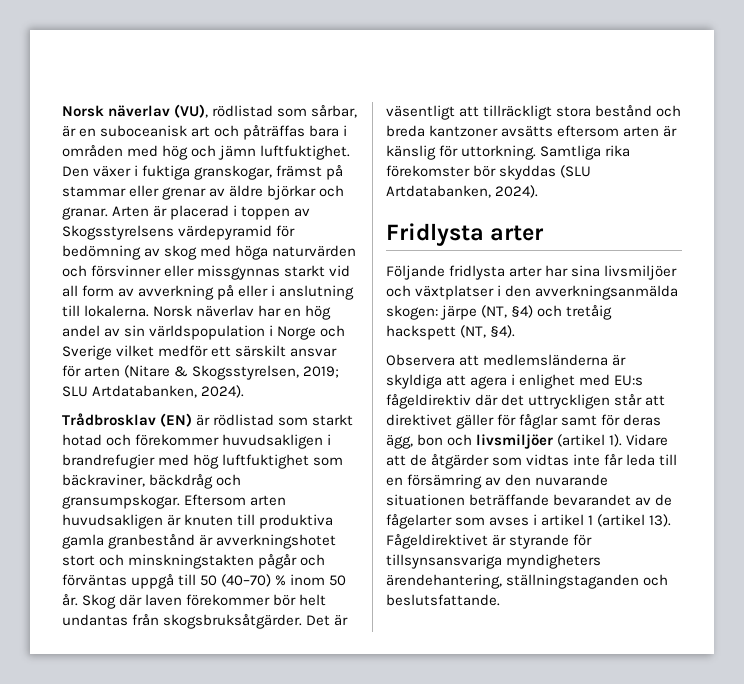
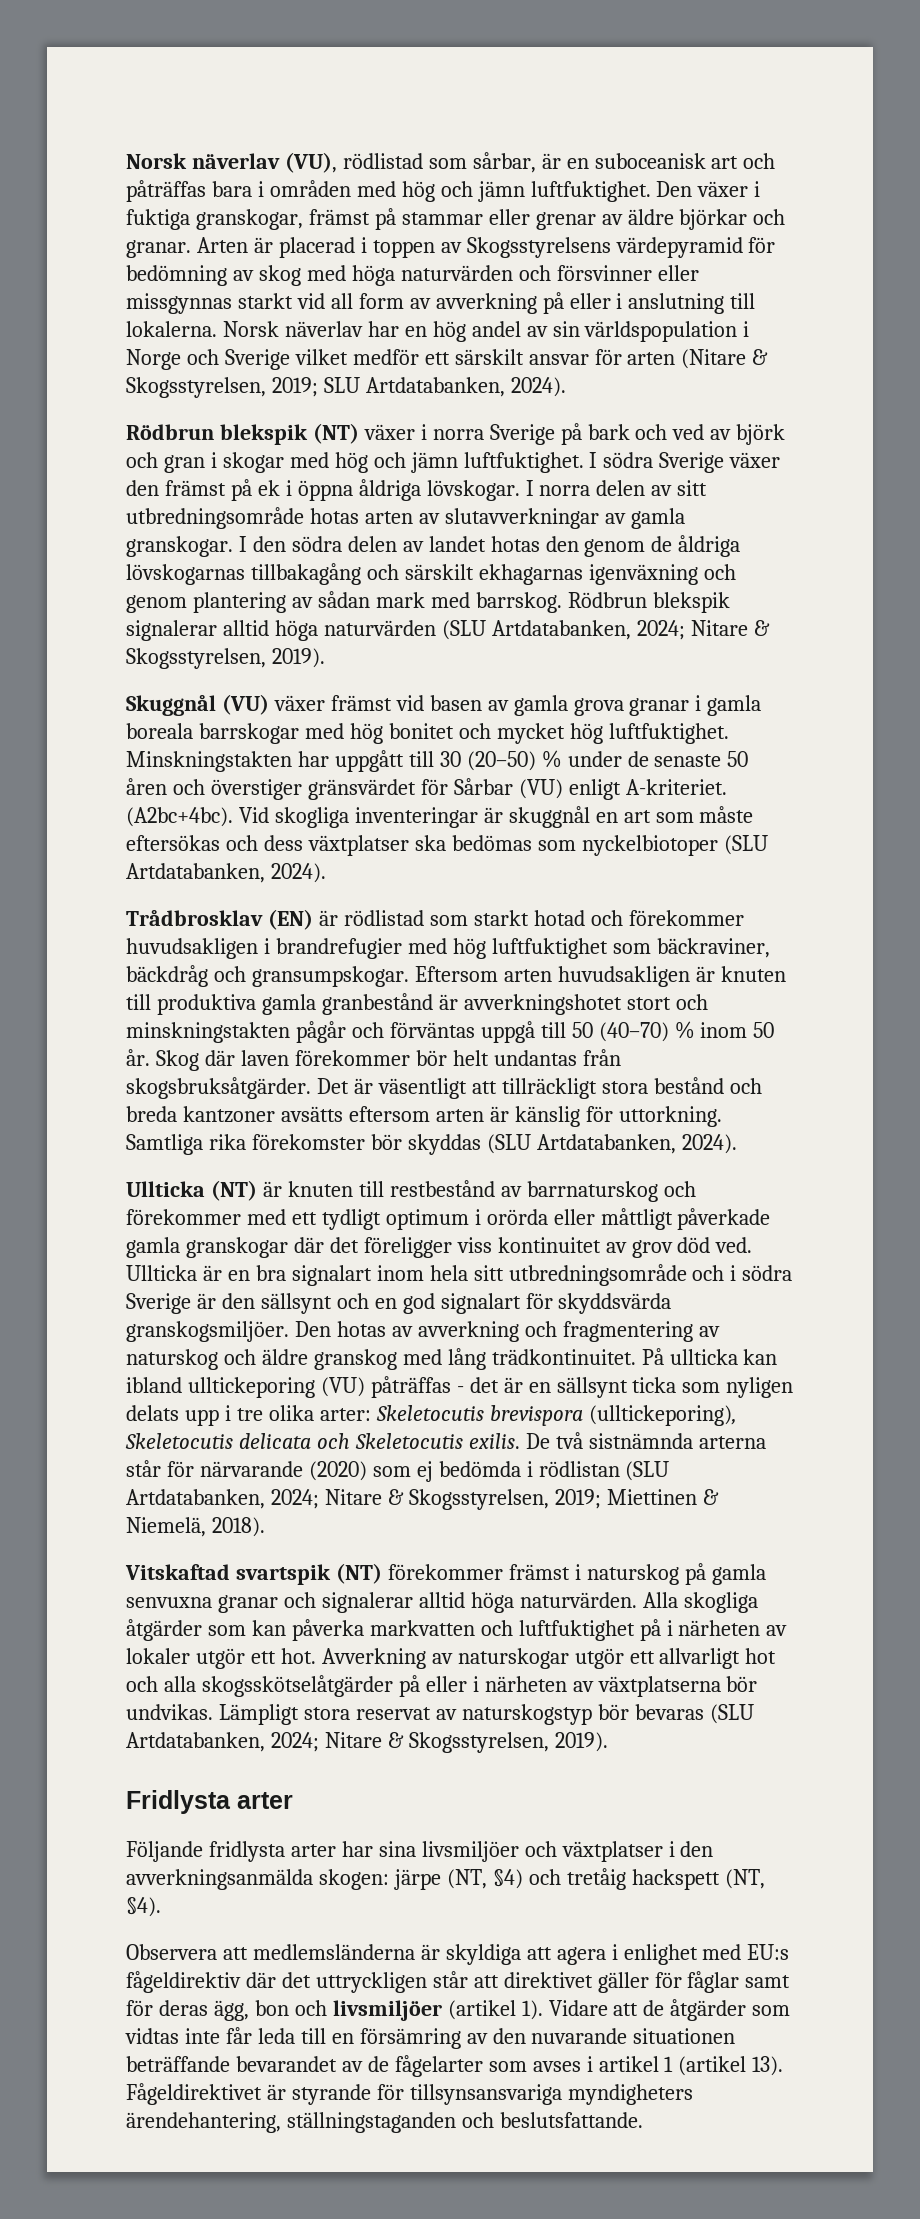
+ Rödbrun blekspik (NT) växer i norra Sverige på bark och ved av björk och gran i skogar med hög och jämn luftfuktighet. I södra Sverige växer den främst på ek i öppna åldriga lövskogar. I norra delen av sitt utbredningsområde hotas arten av slutavverkningar av gamla granskogar. I den södra delen av landet hotas den genom de åldriga lövskogarnas tillbakagång och särskilt ekhagarnas igenväxning och genom plantering av sådan mark med barrskog. Rödbrun blekspik signalerar alltid höga naturvärden (SLU Artdatabanken, 2024; Nitare & Skogsstyrelsen, 2019).
+ Skuggnål (VU) växer främst vid basen av gamla grova granar i gamla boreala barrskogar med hög bonitet och mycket hög luftfuktighet. Minskningstakten har uppgått till 30 (20–50) % under de senaste 50 åren och överstiger gränsvärdet för Sårbar (VU) enligt A-kriteriet. (A2bc+4bc). Vid skogliga inventeringar är skuggnål en art som måste eftersökas och dess växtplatser ska bedömas som nyckelbiotoper (SLU Artdatabanken, 2024).
+ Ullticka (NT) är knuten till restbestånd av barrnaturskog och förekommer med ett tydligt optimum i orörda eller måttligt påverkade gamla granskogar där det föreligger viss kontinuitet av grov död ved. Ullticka är en bra signalart inom hela sitt utbredningsområde och i södra Sverige är den sällsynt och en god signalart för skyddsvärda granskogsmiljöer. Den hotas av avverkning och fragmentering av naturskog och äldre granskog med lång trädkontinuitet. På ullticka kan ibland ulltickeporing (VU) påträffas - det är en sällsynt ticka som nyligen delats upp i tre olika arter: Skeletocutis brevispora (ulltickeporing), Skeletocutis delicata och Skeletocutis exilis. De två sistnämnda arterna står för närvarande (2020) som ej bedömda i rödlistan (SLU Artdatabanken, 2024; Nitare & Skogsstyrelsen, 2019; Miettinen & Niemelä, 2018).
+ Vitskaftad svartspik (NT) förekommer främst i naturskog på gamla senvuxna granar och signalerar alltid höga naturvärden. Alla skogliga åtgärder som kan påverka markvatten och luftfuktighet på i närheten av lokaler utgör ett hot. Avverkning av naturskogar utgör ett allvarligt hot och alla skogsskötselåtgärder på eller i närheten av växtplatserna bör undvikas. Lämpligt stora reservat av naturskogstyp bör bevaras (SLU Artdatabanken, 2024; Nitare & Skogsstyrelsen, 2019).

